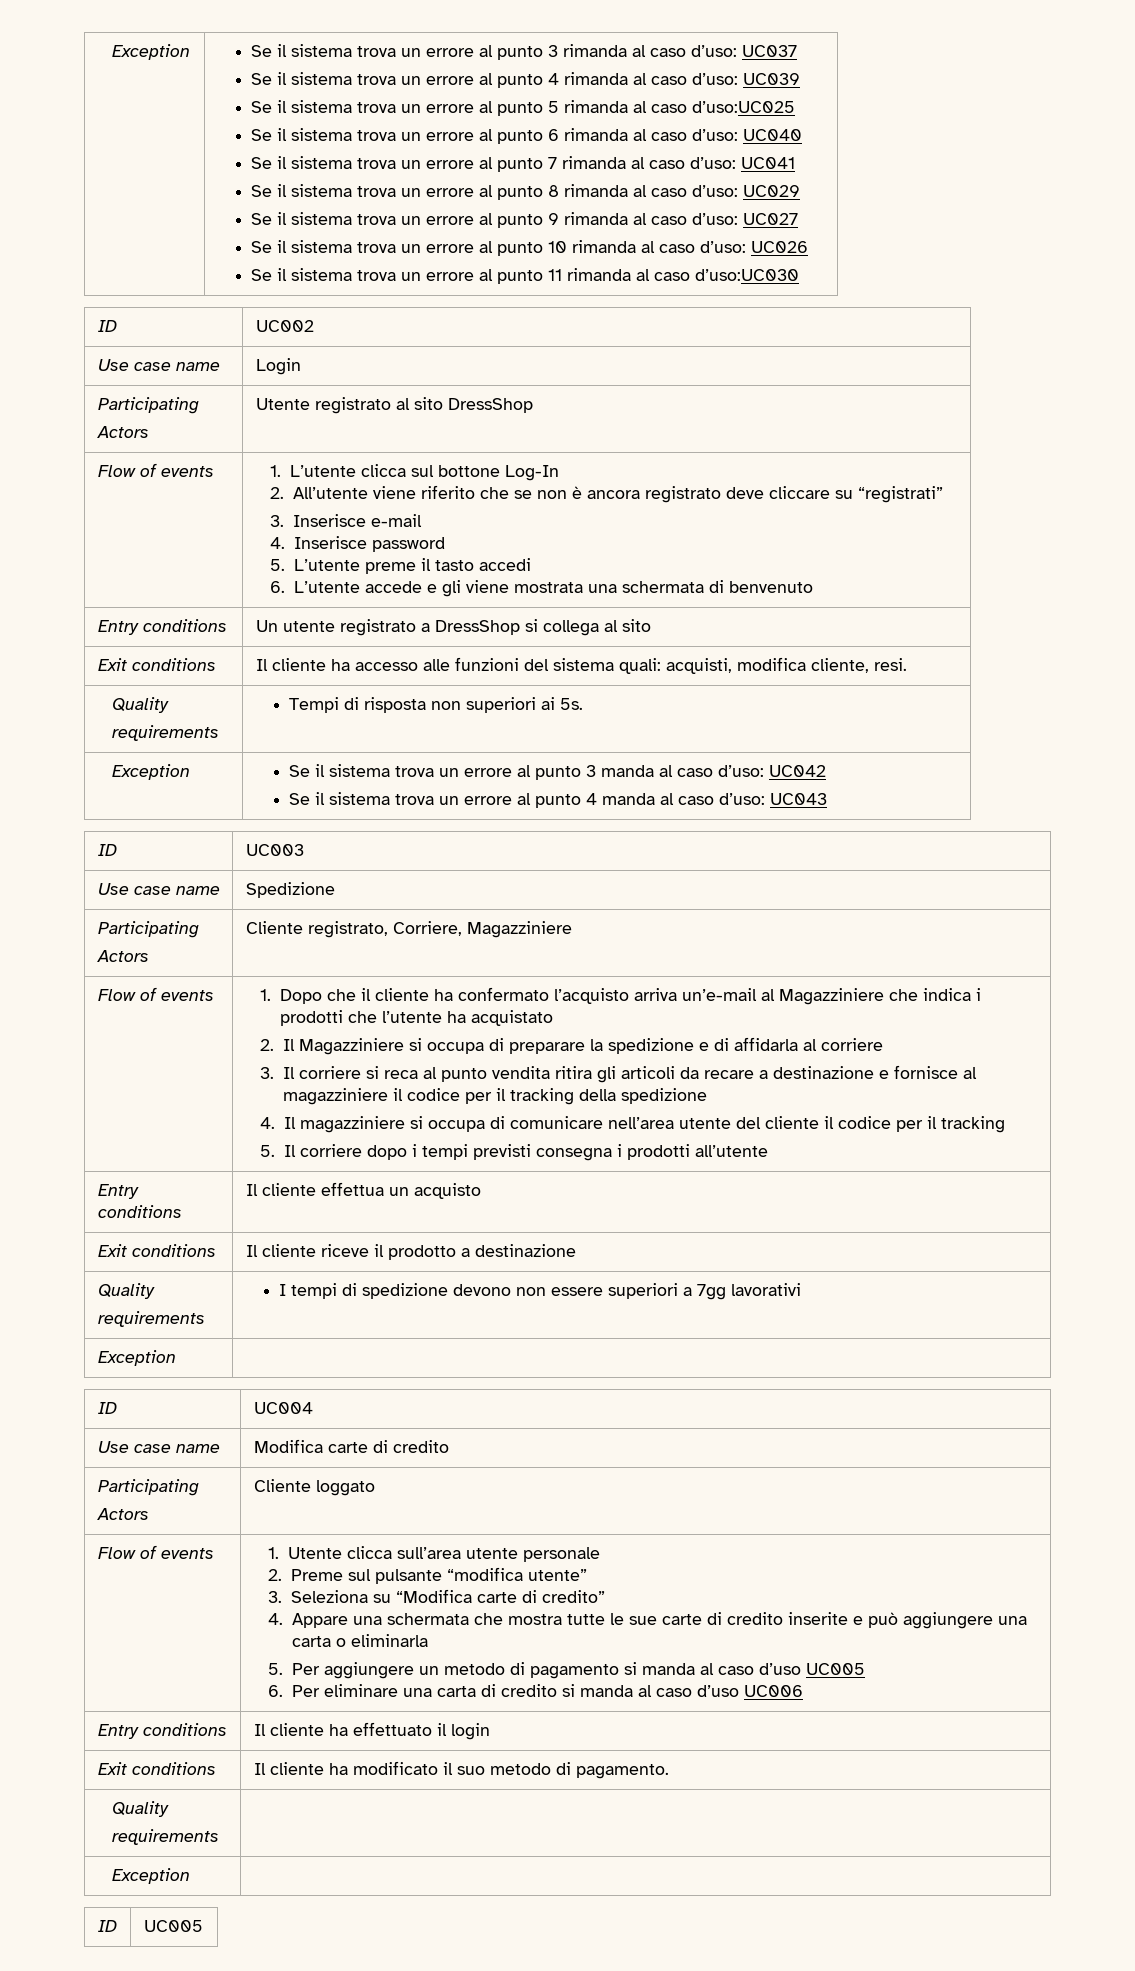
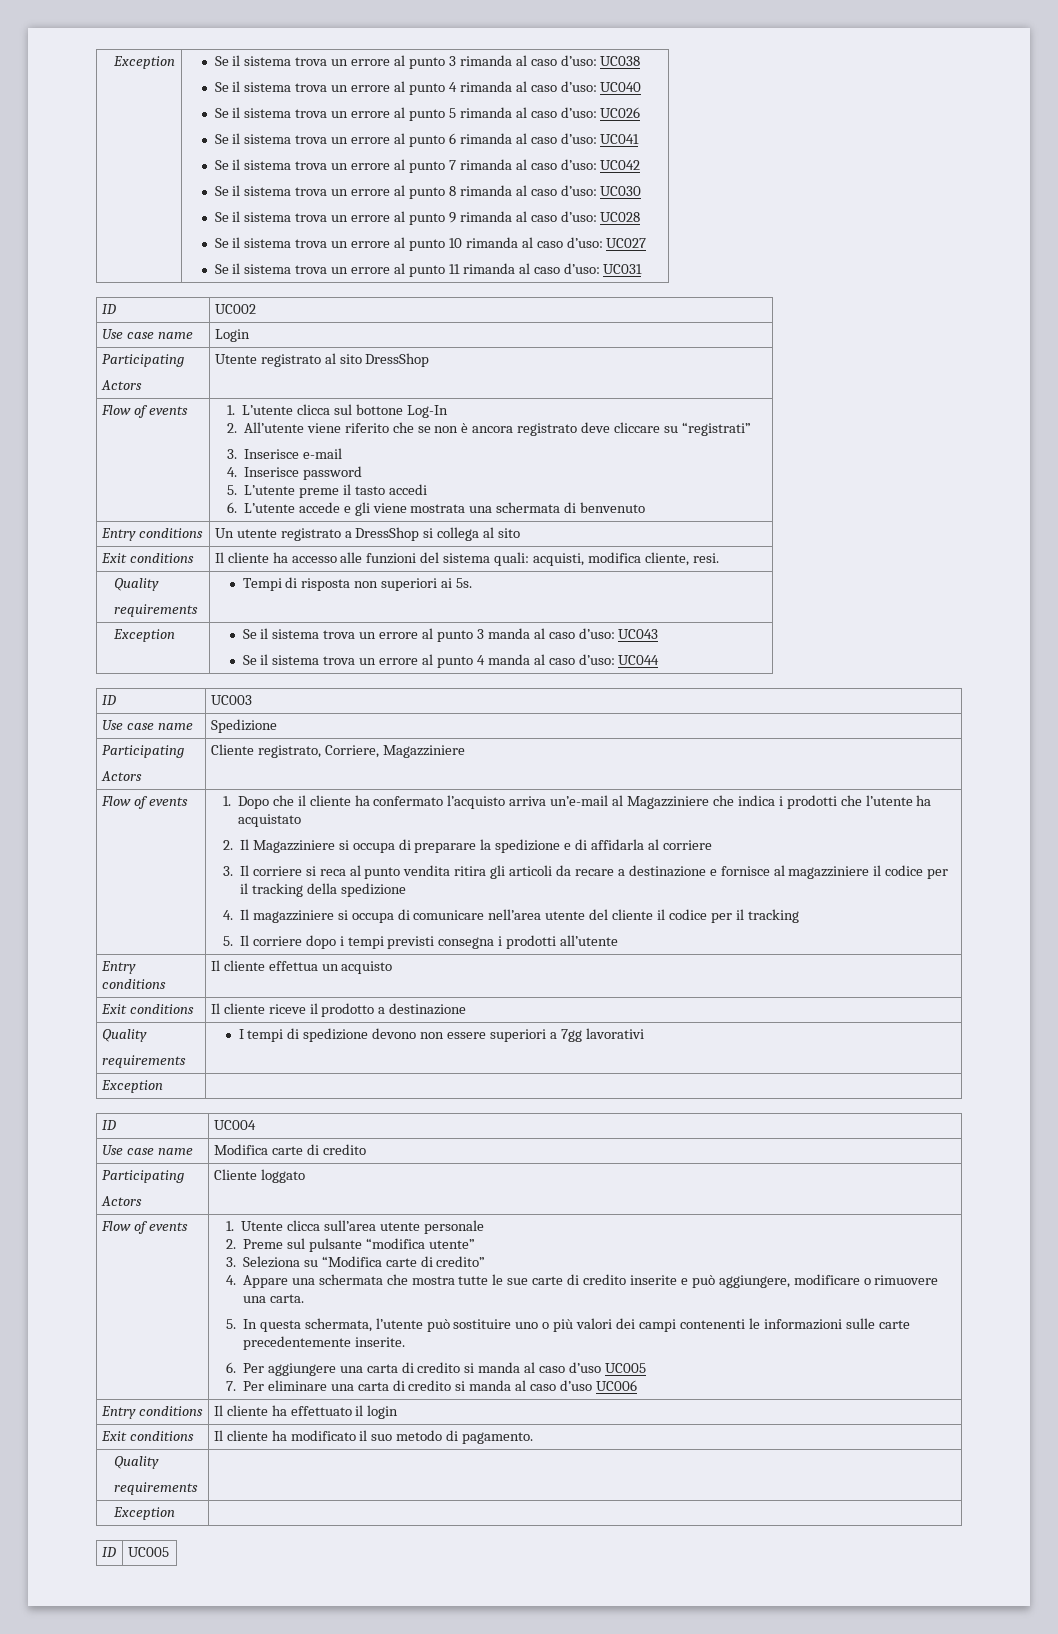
- Se il sistema trova un errore al punto 3 rimanda al caso d’uso: UC037
+ Se il sistema trova un errore al punto 3 rimanda al caso d’uso: UC038
- Se il sistema trova un errore al punto 4 rimanda al caso d’uso: UC039
+ Se il sistema trova un errore al punto 4 rimanda al caso d’uso: UC040
- Se il sistema trova un errore al punto 5 rimanda al caso d’uso:UC025
+ Se il sistema trova un errore al punto 5 rimanda al caso d’uso: UC026
- Se il sistema trova un errore al punto 6 rimanda al caso d’uso: UC040
+ Se il sistema trova un errore al punto 6 rimanda al caso d’uso: UC041
- Se il sistema trova un errore al punto 7 rimanda al caso d’uso: UC041
+ Se il sistema trova un errore al punto 7 rimanda al caso d’uso: UC042
- Se il sistema trova un errore al punto 8 rimanda al caso d’uso: UC029
+ Se il sistema trova un errore al punto 8 rimanda al caso d’uso: UC030
- Se il sistema trova un errore al punto 9 rimanda al caso d’uso: UC027
+ Se il sistema trova un errore al punto 9 rimanda al caso d’uso: UC028
- Se il sistema trova un errore al punto 10 rimanda al caso d’uso: UC026
+ Se il sistema trova un errore al punto 10 rimanda al caso d’uso: UC027
- Se il sistema trova un errore al punto 11 rimanda al caso d’uso:UC030
+ Se il sistema trova un errore al punto 11 rimanda al caso d’uso: UC031
- Exception | Se il sistema trova un errore al punto 3 manda al caso d’uso: UC042
- Se il sistema trova un errore al punto 4 manda al caso d’uso: UC043
+ Exception | Se il sistema trova un errore al punto 3 manda al caso d’uso: UC043
+ Se il sistema trova un errore al punto 4 manda al caso d’uso: UC044
- 4. Appare una schermata che mostra tutte le sue carte di credito inserite e può aggiungere una carta o eliminarla
- 5. Per aggiungere un metodo di pagamento si manda al caso d’uso UC005
+ 4. Appare una schermata che mostra tutte le sue carte di credito inserite e può aggiungere, modificare o rimuovere una carta.
+ 5. In questa schermata, l’utente può sostituire uno o più valori dei campi contenenti le informazioni sulle carte precedentemente inserite.
+ 6. Per aggiungere una carta di credito si manda al caso d’uso UC005
- 6. Per eliminare una carta di credito si manda al caso d’uso UC006
+ 7. Per eliminare una carta di credito si manda al caso d’uso UC006

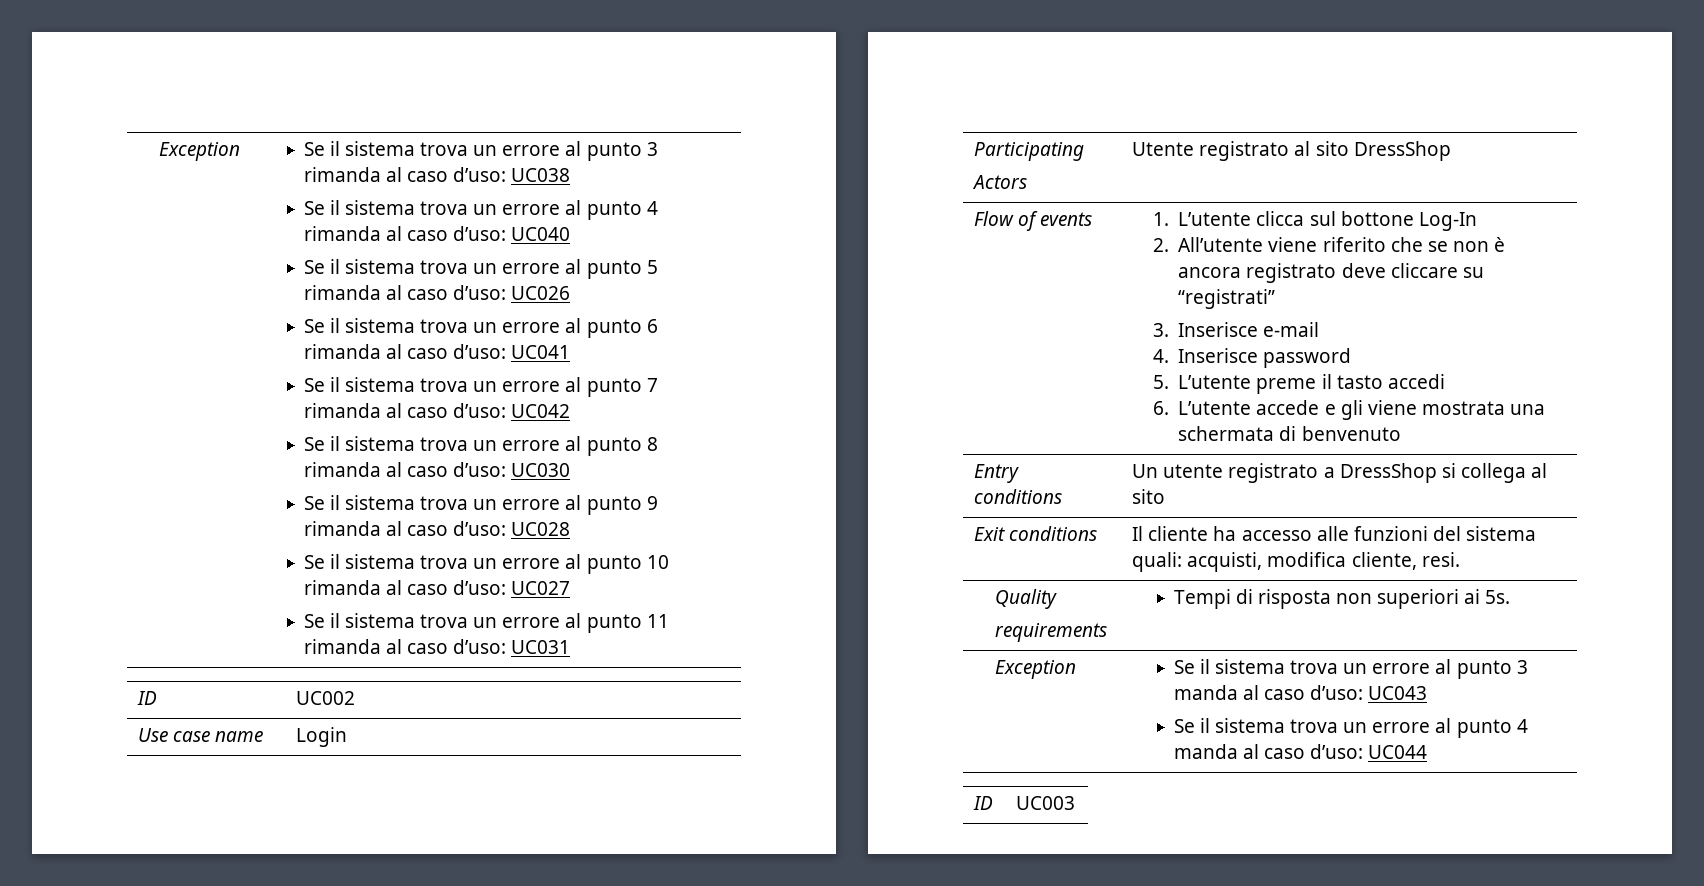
- Use case name | Spedizione
- Participating
- Actors | Cliente registrato, Corriere, Magazziniere
- Flow of events | 1. Dopo che il cliente ha confermato l’acquisto arriva un’e-mail al Magazziniere che indica i prodotti che l’utente ha acquistato
- 2. Il Magazziniere si occupa di preparare la spedizione e di affidarla al corriere
- 3. Il corriere si reca al punto vendita ritira gli articoli da recare a destinazione e fornisce al magazziniere il codice per il tracking della spedizione
- 4. Il magazziniere si occupa di comunicare nell’area utente del cliente il codice per il tracking
- 5. Il corriere dopo i tempi previsti consegna i prodotti all’utente
- Entry conditions | Il cliente effettua un acquisto
- Exit conditions | Il cliente riceve il prodotto a destinazione
- Quality
- requirements | I tempi di spedizione devono non essere superiori a 7gg lavorativi
- Exception |
- ID | UC004
- Use case name | Modifica carte di credito
- Participating
- Actors | Cliente loggato
- Flow of events | 1. Utente clicca sull’area utente personale
- 2. Preme sul pulsante “modifica utente”
- 3. Seleziona su “Modifica carte di credito”
- 4. Appare una schermata che mostra tutte le sue carte di credito inserite e può aggiungere, modificare o rimuovere una carta.
- 5. In questa schermata, l’utente può sostituire uno o più valori dei campi contenenti le informazioni sulle carte precedentemente inserite.
- 6. Per aggiungere una carta di credito si manda al caso d’uso UC005
- 7. Per eliminare una carta di credito si manda al caso d’uso UC006
- Entry conditions | Il cliente ha effettuato il login
- Exit conditions | Il cliente ha modificato il suo metodo di pagamento.
- Quality
- requirements |
- Exception |
- ID | UC005

